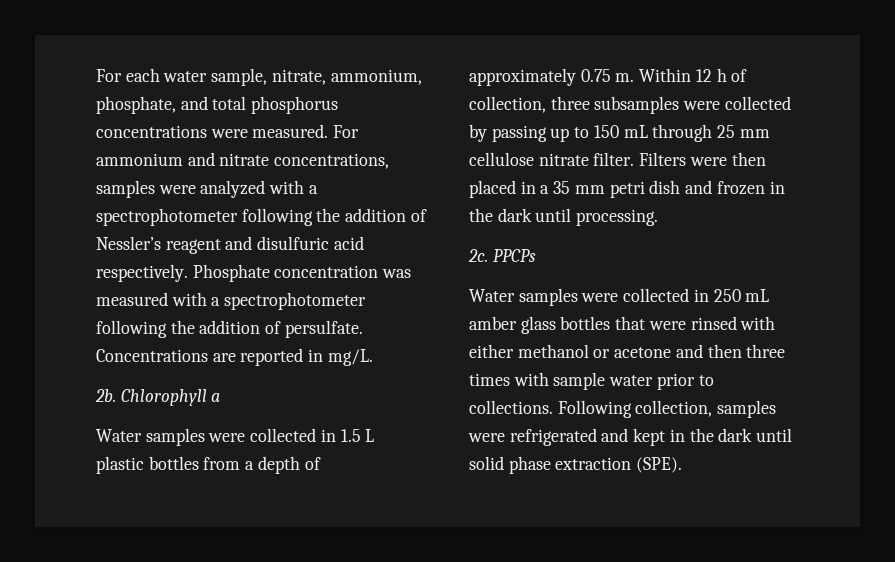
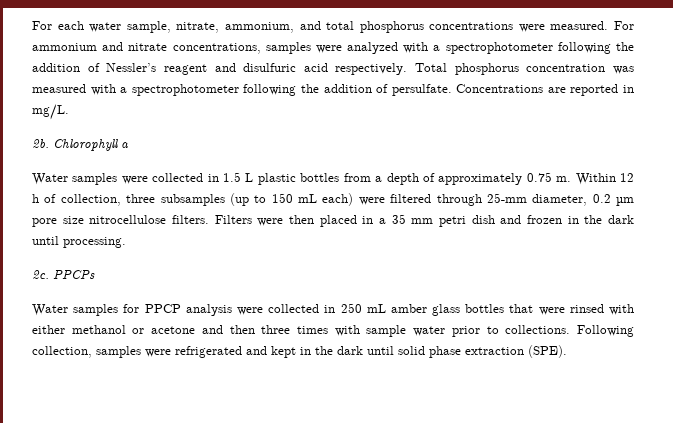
- For each water sample, nitrate, ammonium, phosphate, and total phosphorus concentrations were measured.
+ For each water sample, nitrate, ammonium, and total phosphorus concentrations were measured.
- Phosphate concentration was measured with a spectrophotometer following the addition of persulfate.
+ Total phosphorus concentration was measured with a spectrophotometer following the addition of persulfate.
- Within 12 h of collection, three subsamples were collected by passing up to 150 mL through 25 mm cellulose nitrate filter.
+ Within 12 h of collection, three subsamples (up to 150 mL each) were filtered through 25-mm diameter, 0.2 µm pore size nitrocellulose filters.
- Water samples were collected in 250 mL amber glass bottles that were rinsed with either methanol or acetone and then three times with sample water prior to collections.
+ Water samples for PPCP analysis were collected in 250 mL amber glass bottles that were rinsed with either methanol or acetone and then three times with sample water prior to collections.

